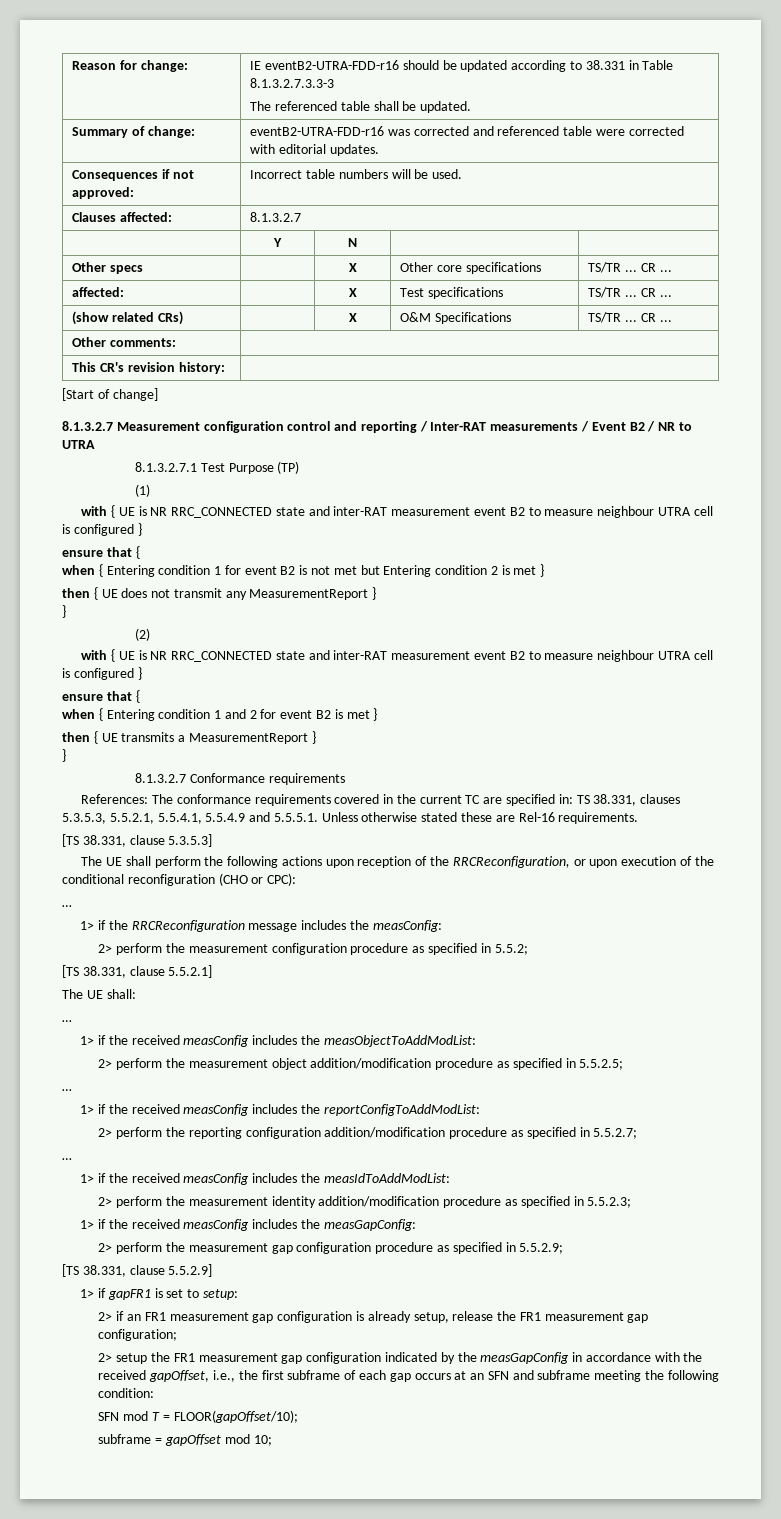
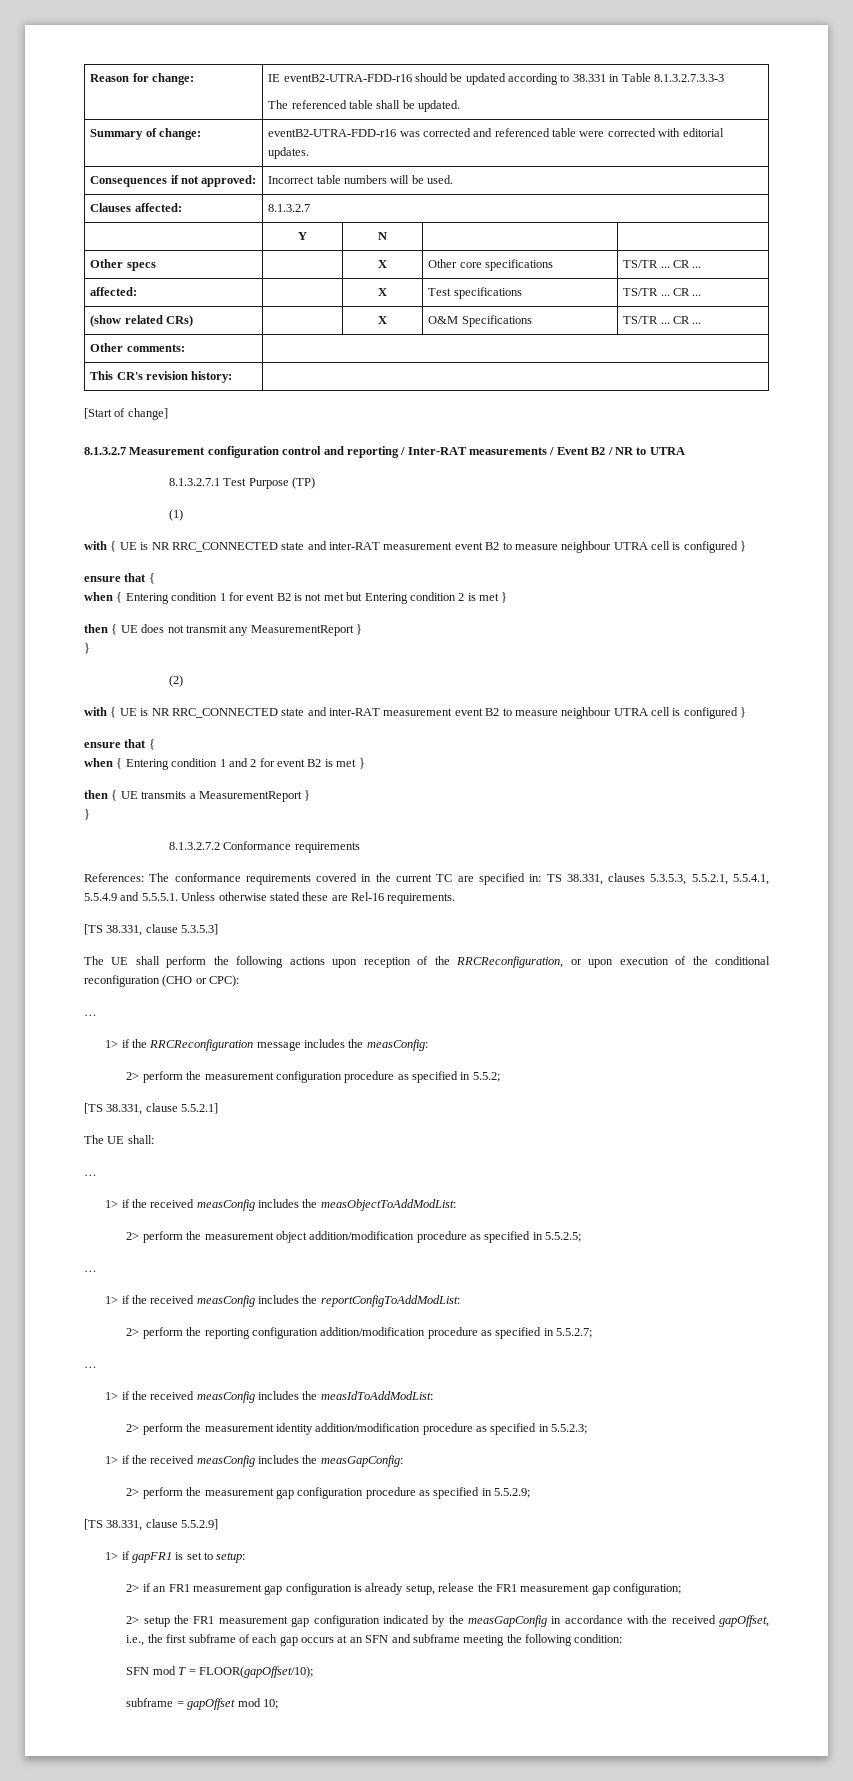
- 8.1.3.2.7 Conformance requirements
+ 8.1.3.2.7.2 Conformance requirements

